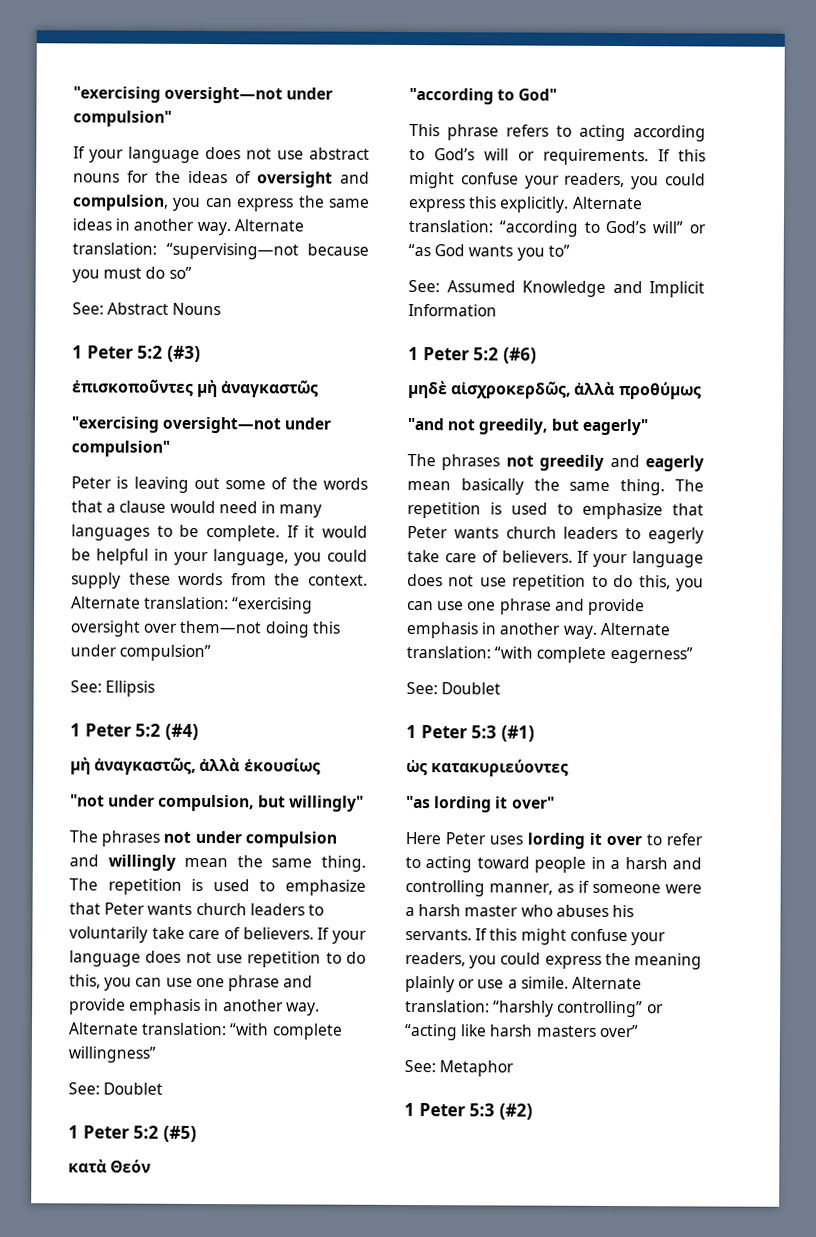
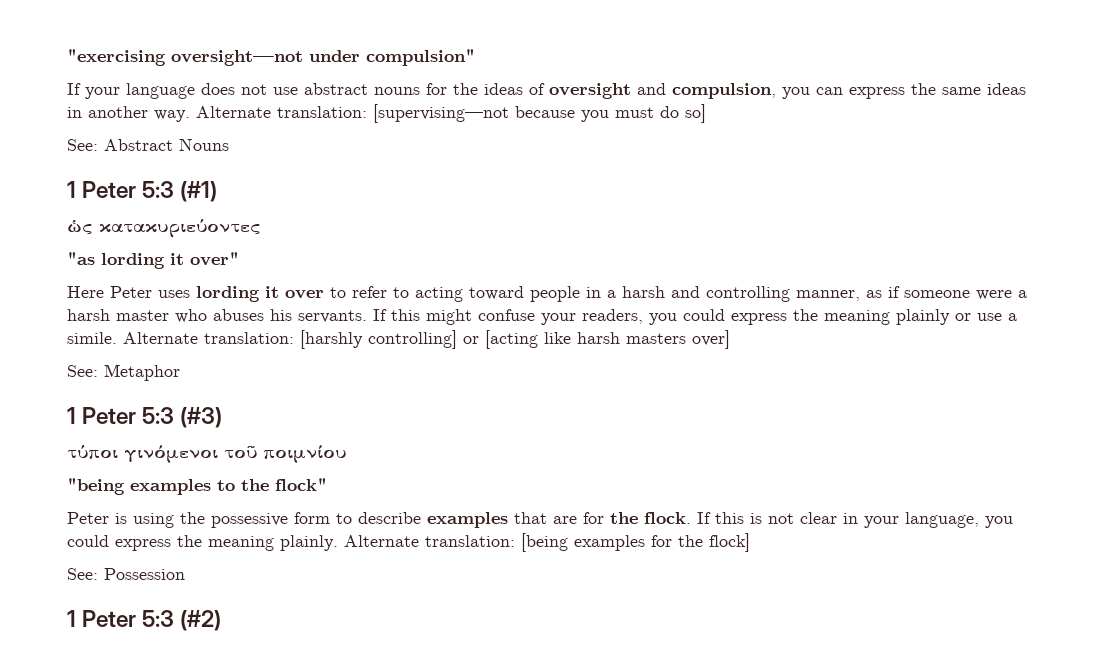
- Alternate translation: “supervising—not because you must do so”
+ Alternate translation: [supervising—not because you must do so]
- 1 Peter 5:2 (#3)
- ἐπισκοποῦντες μὴ ἀναγκαστῶς
- "exercising oversight—not under compulsion"
- Peter is leaving out some of the words that a clause would need in many languages to be complete. If it would be helpful in your language, you could supply these words from the context. Alternate translation: “exercising oversight over them—not doing this under compulsion”
- See: Ellipsis
- 1 Peter 5:2 (#4)
- μὴ ἀναγκαστῶς, ἀλλὰ ἑκουσίως
- "not under compulsion, but willingly"
- The phrases not under compulsion and willingly mean the same thing. The repetition is used to emphasize that Peter wants church leaders to voluntarily take care of believers. If your language does not use repetition to do this, you can use one phrase and provide emphasis in another way. Alternate translation: “with complete willingness”
- See: Doublet
- 1 Peter 5:2 (#5)
- κατὰ Θεόν
- "according to God"
- This phrase refers to acting according to God’s will or requirements. If this might confuse your readers, you could express this explicitly. Alternate translation: “according to God’s will” or “as God wants you to”
- See: Assumed Knowledge and Implicit Information
- 1 Peter 5:2 (#6)
- μηδὲ αἰσχροκερδῶς, ἀλλὰ προθύμως
- "and not greedily, but eagerly"
- The phrases not greedily and eagerly mean basically the same thing. The repetition is used to emphasize that Peter wants church leaders to eagerly take care of believers. If your language does not use repetition to do this, you can use one phrase and provide emphasis in another way. Alternate translation: “with complete eagerness”
- See: Doublet
- Alternate translation: “harshly controlling” or “acting like harsh masters over”
+ Alternate translation: [harshly controlling] or [acting like harsh masters over]
+ 1 Peter 5:3 (#3)
+ τύποι γινόμενοι τοῦ ποιμνίου
+ "being examples to the flock"
+ Peter is using the possessive form to describe examples that are for the flock. If this is not clear in your language, you could express the meaning plainly. Alternate translation: [being examples for the flock]
+ See: Possession

